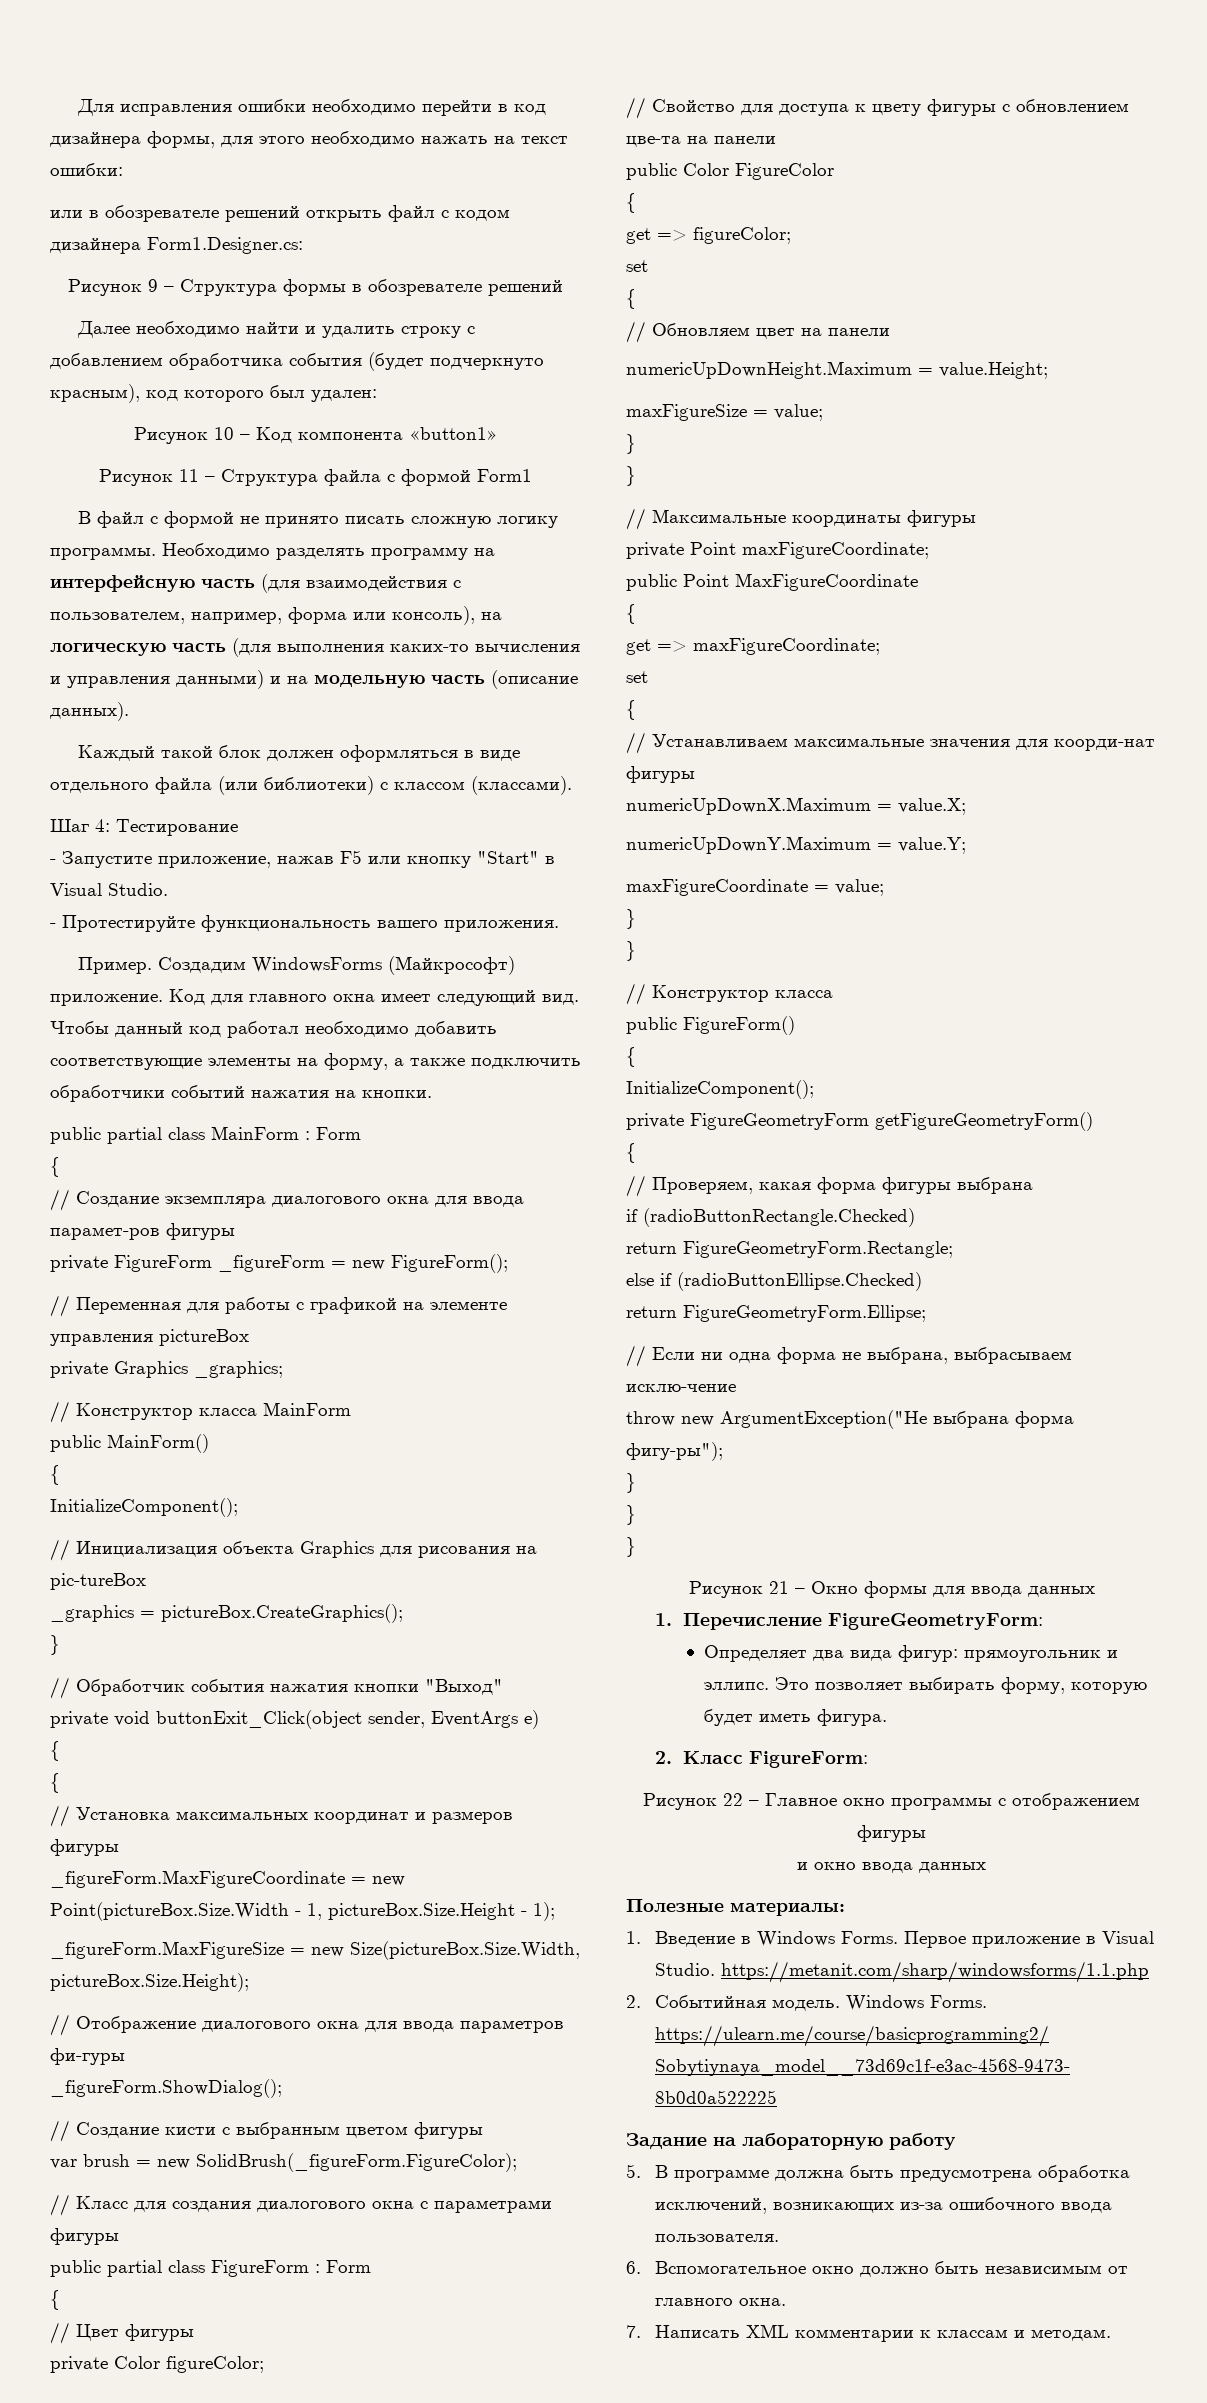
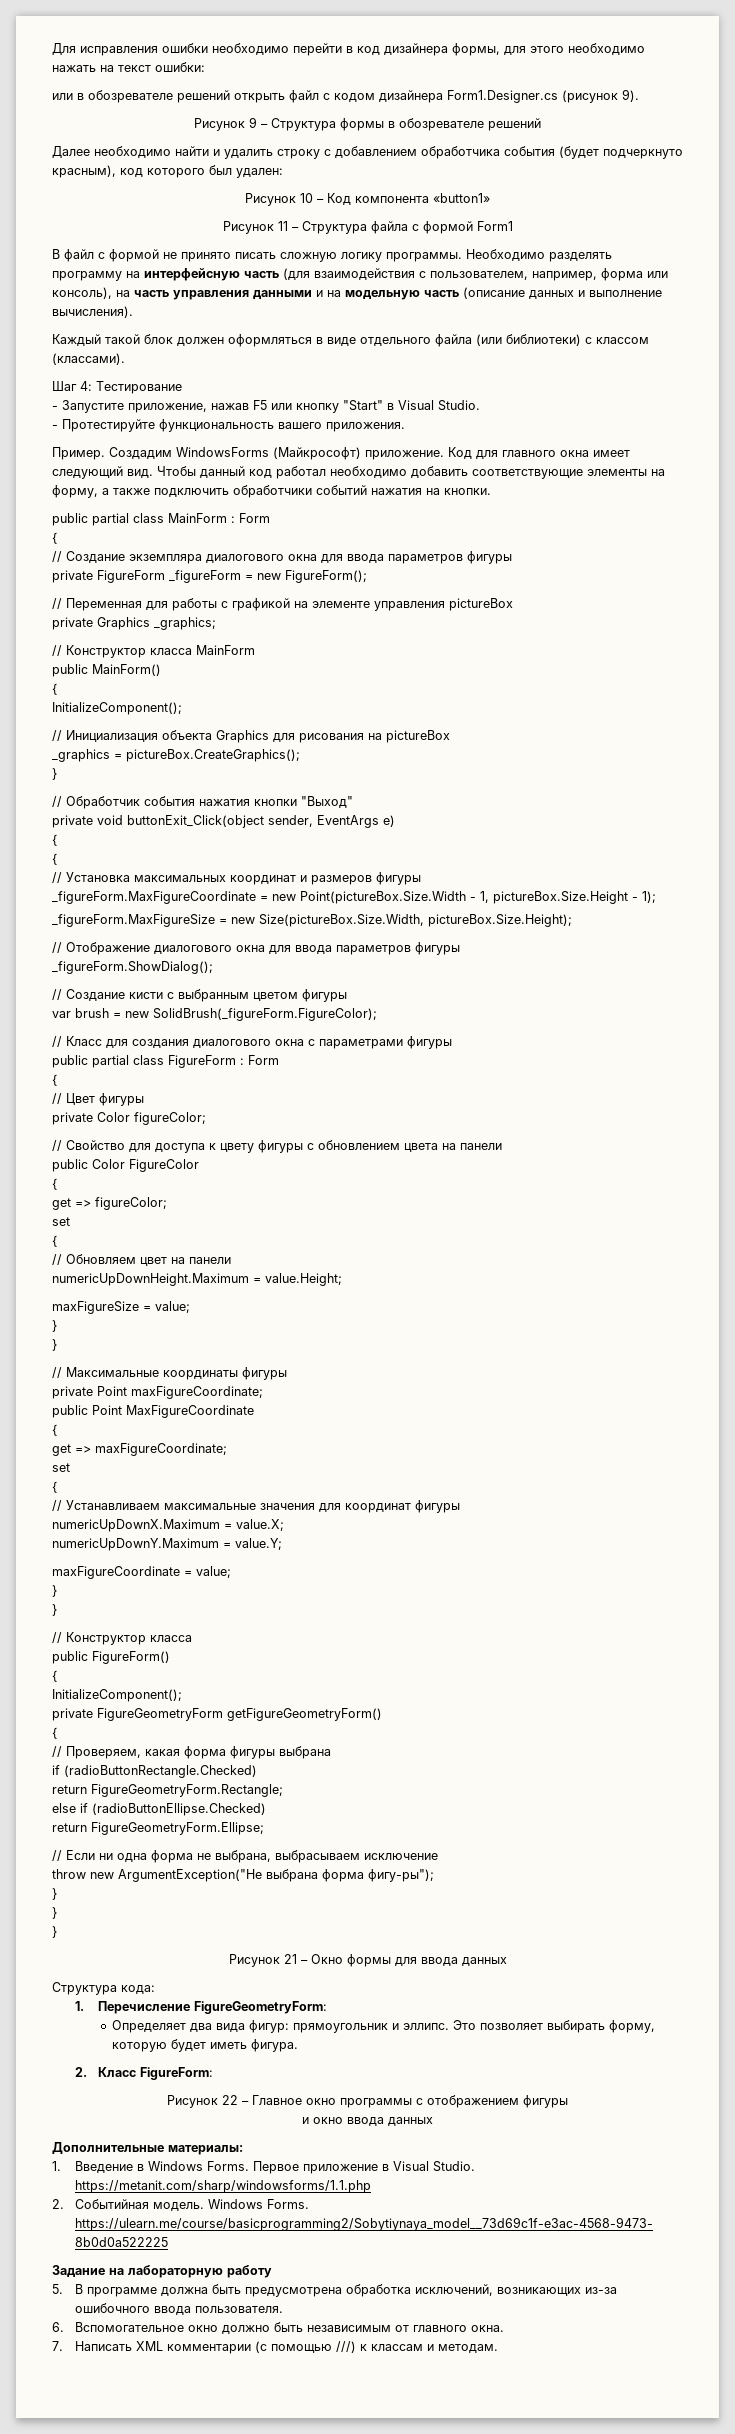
- или в обозревателе решений открыть файл с кодом дизайнера Form1.Designer.cs:
+ или в обозревателе решений открыть файл с кодом дизайнера Form1.Designer.cs (рисунок 9).
- Необходимо разделять программу на интерфейсную часть (для взаимодействия с пользователем, например, форма или консоль), на логическую часть (для выполнения каких-то вычисления и управления данными) и на модельную часть (описание данных).
+ Необходимо разделять программу на интерфейсную часть (для взаимодействия с пользователем, например, форма или консоль), на часть управления данными и на модельную часть (описание данных и выполнение вычисления).
- // Создание экземпляра диалогового окна для ввода парамет-ров фигуры
+ // Создание экземпляра диалогового окна для ввода параметров фигуры
- // Инициализация объекта Graphics для рисования на pic-tureBox
+ // Инициализация объекта Graphics для рисования на pictureBox
- // Отображение диалогового окна для ввода параметров фи-гуры
+ // Отображение диалогового окна для ввода параметров фигуры
- // Свойство для доступа к цвету фигуры с обновлением цве-та на панели
+ // Свойство для доступа к цвету фигуры с обновлением цвета на панели
- // Устанавливаем максимальные значения для коорди-нат фигуры
+ // Устанавливаем максимальные значения для координат фигуры
- // Если ни одна форма не выбрана, выбрасываем исклю-чение
+ // Если ни одна форма не выбрана, выбрасываем исключение
+ Структура кода:
- Полезные материалы:
+ Дополнительные материалы:
- 7. Написать XML комментарии к классам и методам.
+ 7. Написать XML комментарии (с помощью ///) к классам и методам.

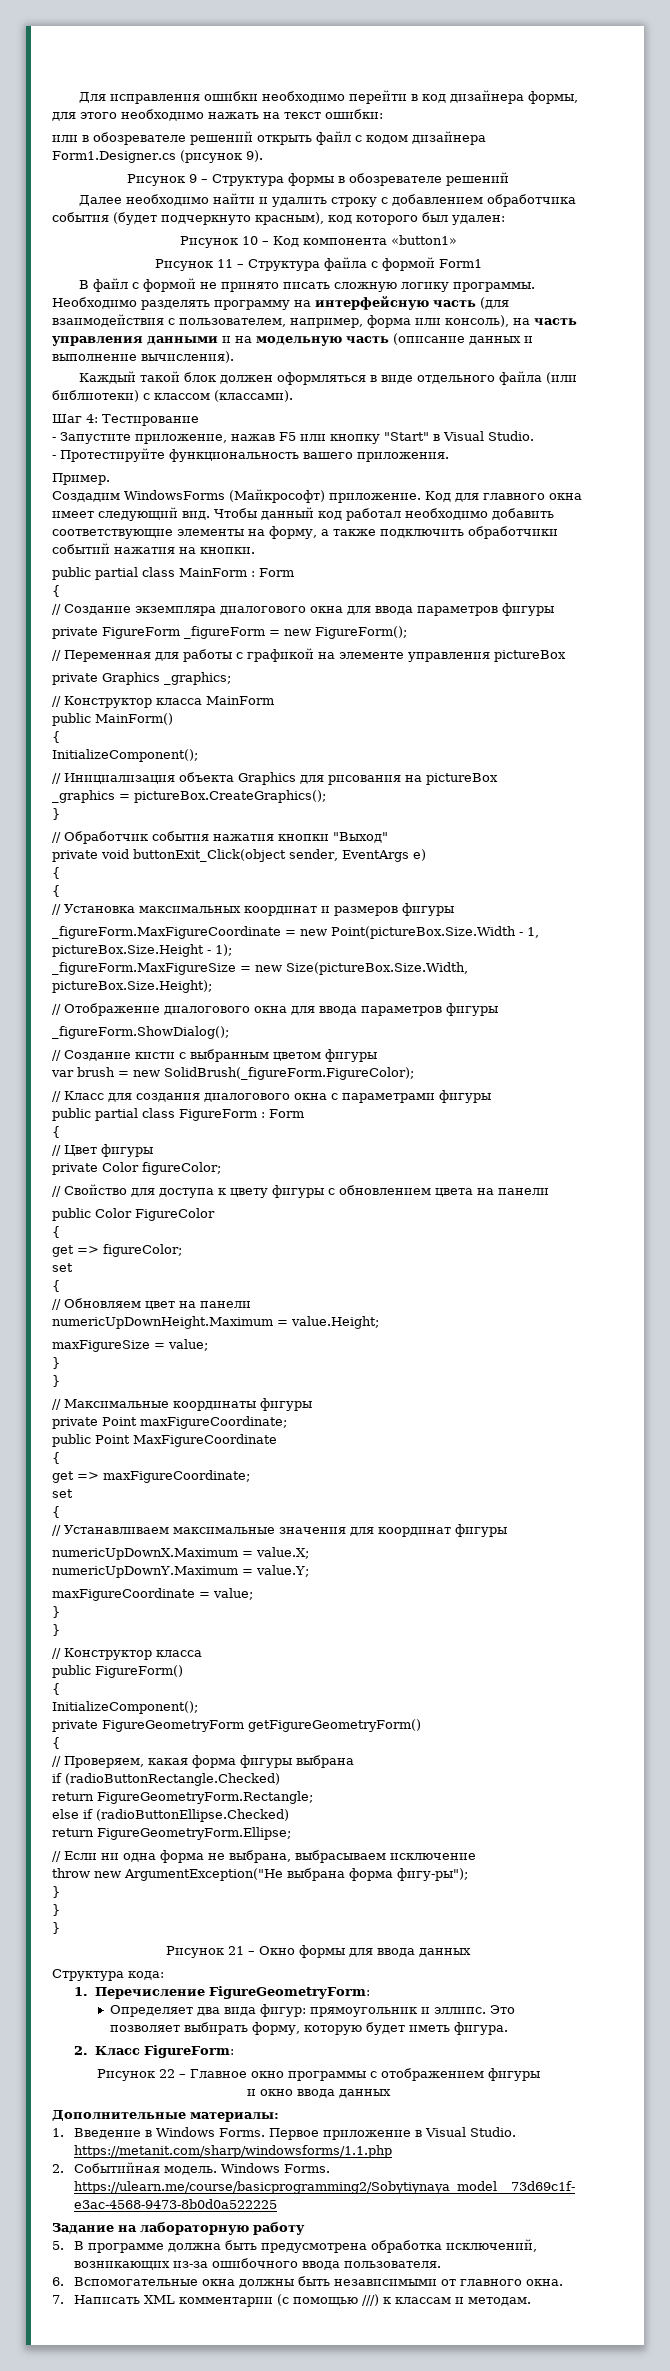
- Пример. Создадим WindowsForms (Майкрософт) приложение.
+ Пример.
+ Создадим WindowsForms (Майкрософт) приложение.
- 6. Вспомогательное окно должно быть независимым от главного окна.
+ 6. Вспомогательные окна должны быть независимыми от главного окна.

